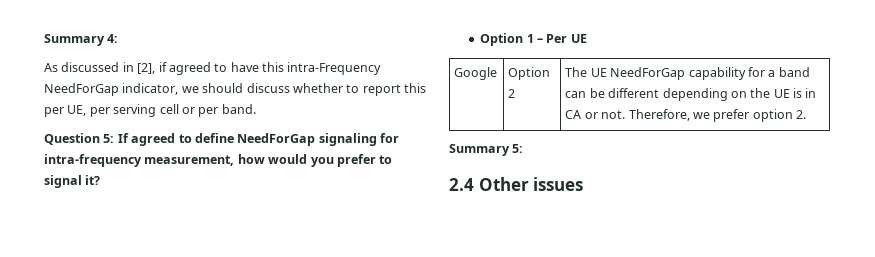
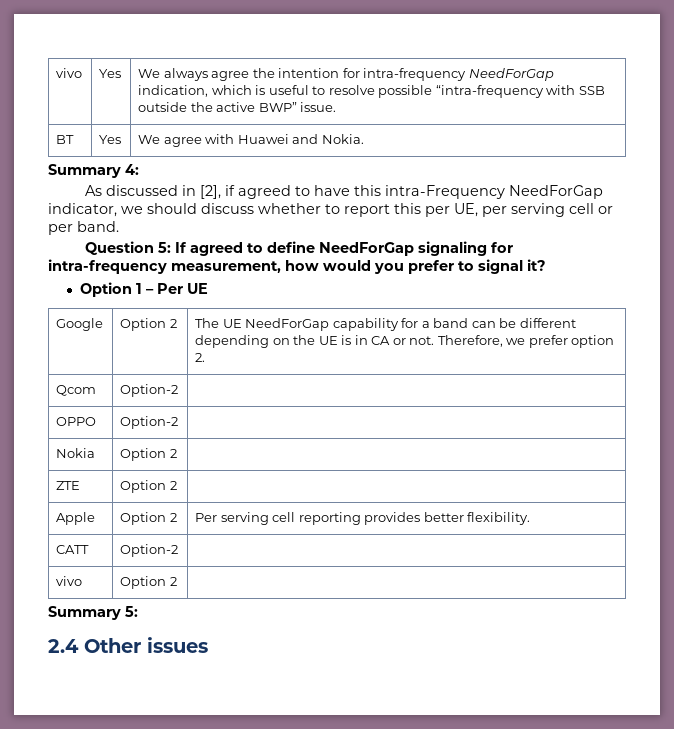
+ vivo | Yes | We always agree the intention for intra-frequency NeedForGap indication, which is useful to resolve possible “intra-frequency with SSB outside the active BWP” issue.
+ BT | Yes | We agree with Huawei and Nokia.
+ Qcom | Option-2 |
+ OPPO | Option-2 |
+ Nokia | Option 2 |
+ ZTE | Option 2 |
+ Apple | Option 2 | Per serving cell reporting provides better flexibility.
+ CATT | Option-2 |
+ vivo | Option 2 |

